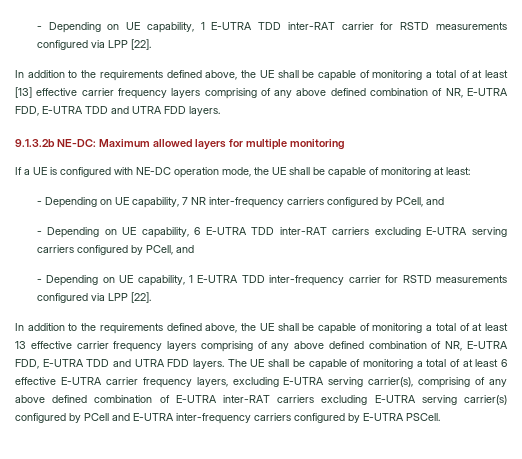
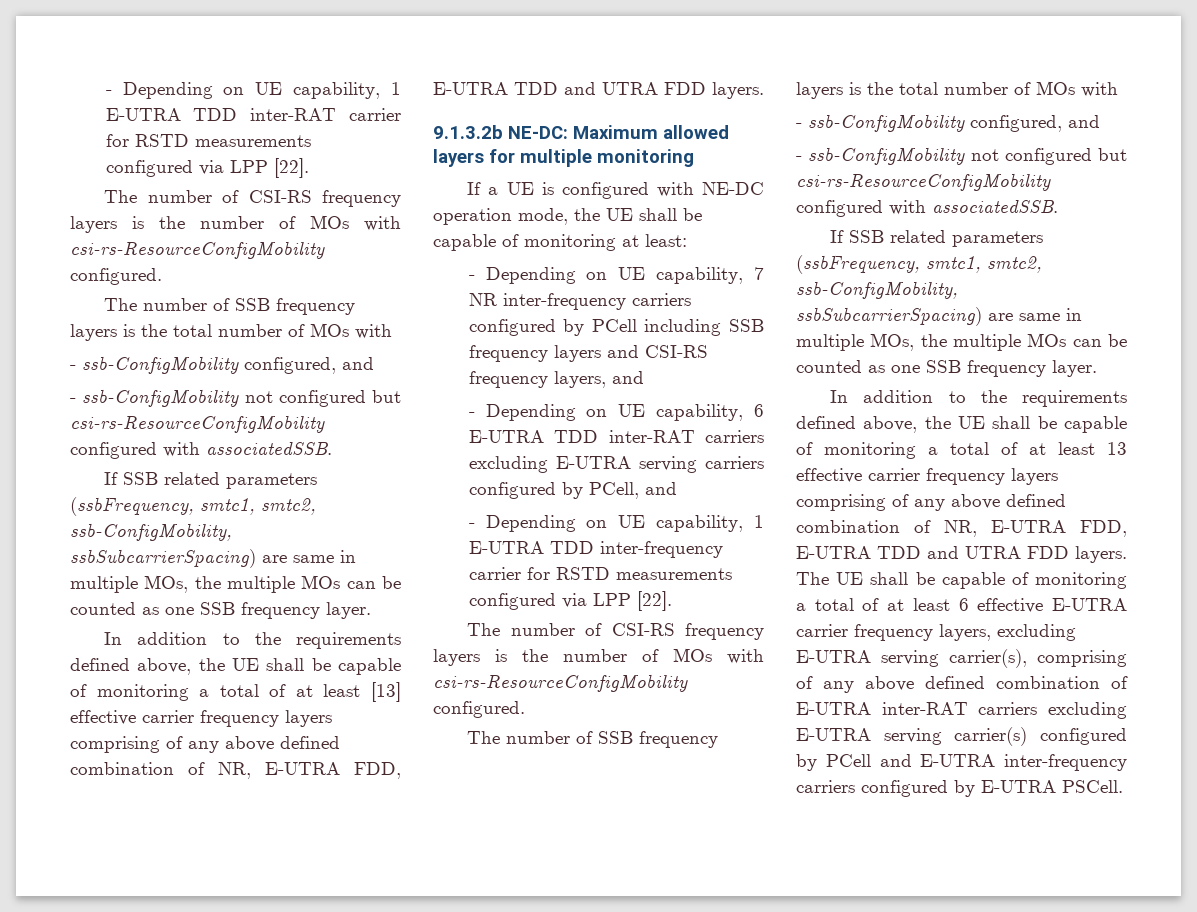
  - Depending on UE capability, 1 E-UTRA TDD inter-RAT carrier for RSTD measurements configured via LPP [22].
+ The number of CSI-RS frequency layers is the number of MOs with csi-rs-ResourceConfigMobility configured.
+ The number of SSB frequency layers is the total number of MOs with
+ - ssb-ConfigMobility configured, and
+ - ssb-ConfigMobility not configured but csi-rs-ResourceConfigMobility configured with associatedSSB.
+ If SSB related parameters (ssbFrequency, smtc1, smtc2, ssb-ConfigMobility, ssbSubcarrierSpacing) are same in multiple MOs, the multiple MOs can be counted as one SSB frequency layer.
- - Depending on UE capability, 7 NR inter-frequency carriers configured by PCell, and
+ - Depending on UE capability, 7 NR inter-frequency carriers configured by PCell including SSB frequency layers and CSI-RS frequency layers, and
  - Depending on UE capability, 1 E-UTRA TDD inter-frequency carrier for RSTD measurements configured via LPP [22].
+ The number of CSI-RS frequency layers is the number of MOs with csi-rs-ResourceConfigMobility configured.
+ The number of SSB frequency layers is the total number of MOs with
+ - ssb-ConfigMobility configured, and
+ - ssb-ConfigMobility not configured but csi-rs-ResourceConfigMobility configured with associatedSSB.
+ If SSB related parameters (ssbFrequency, smtc1, smtc2, ssb-ConfigMobility, ssbSubcarrierSpacing) are same in multiple MOs, the multiple MOs can be counted as one SSB frequency layer.

